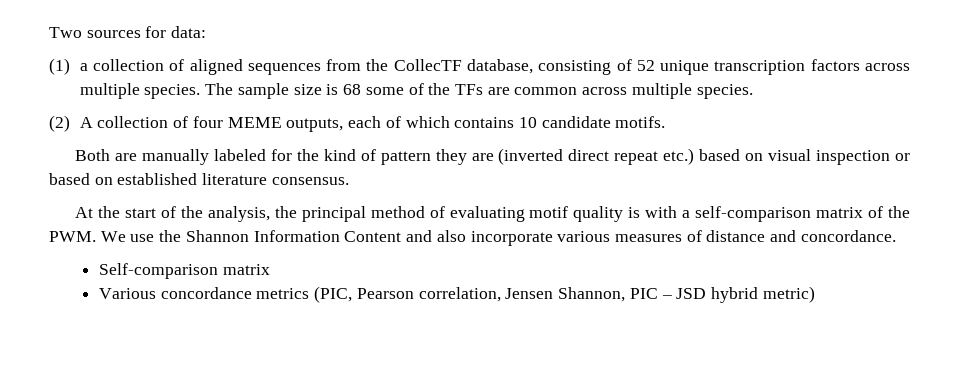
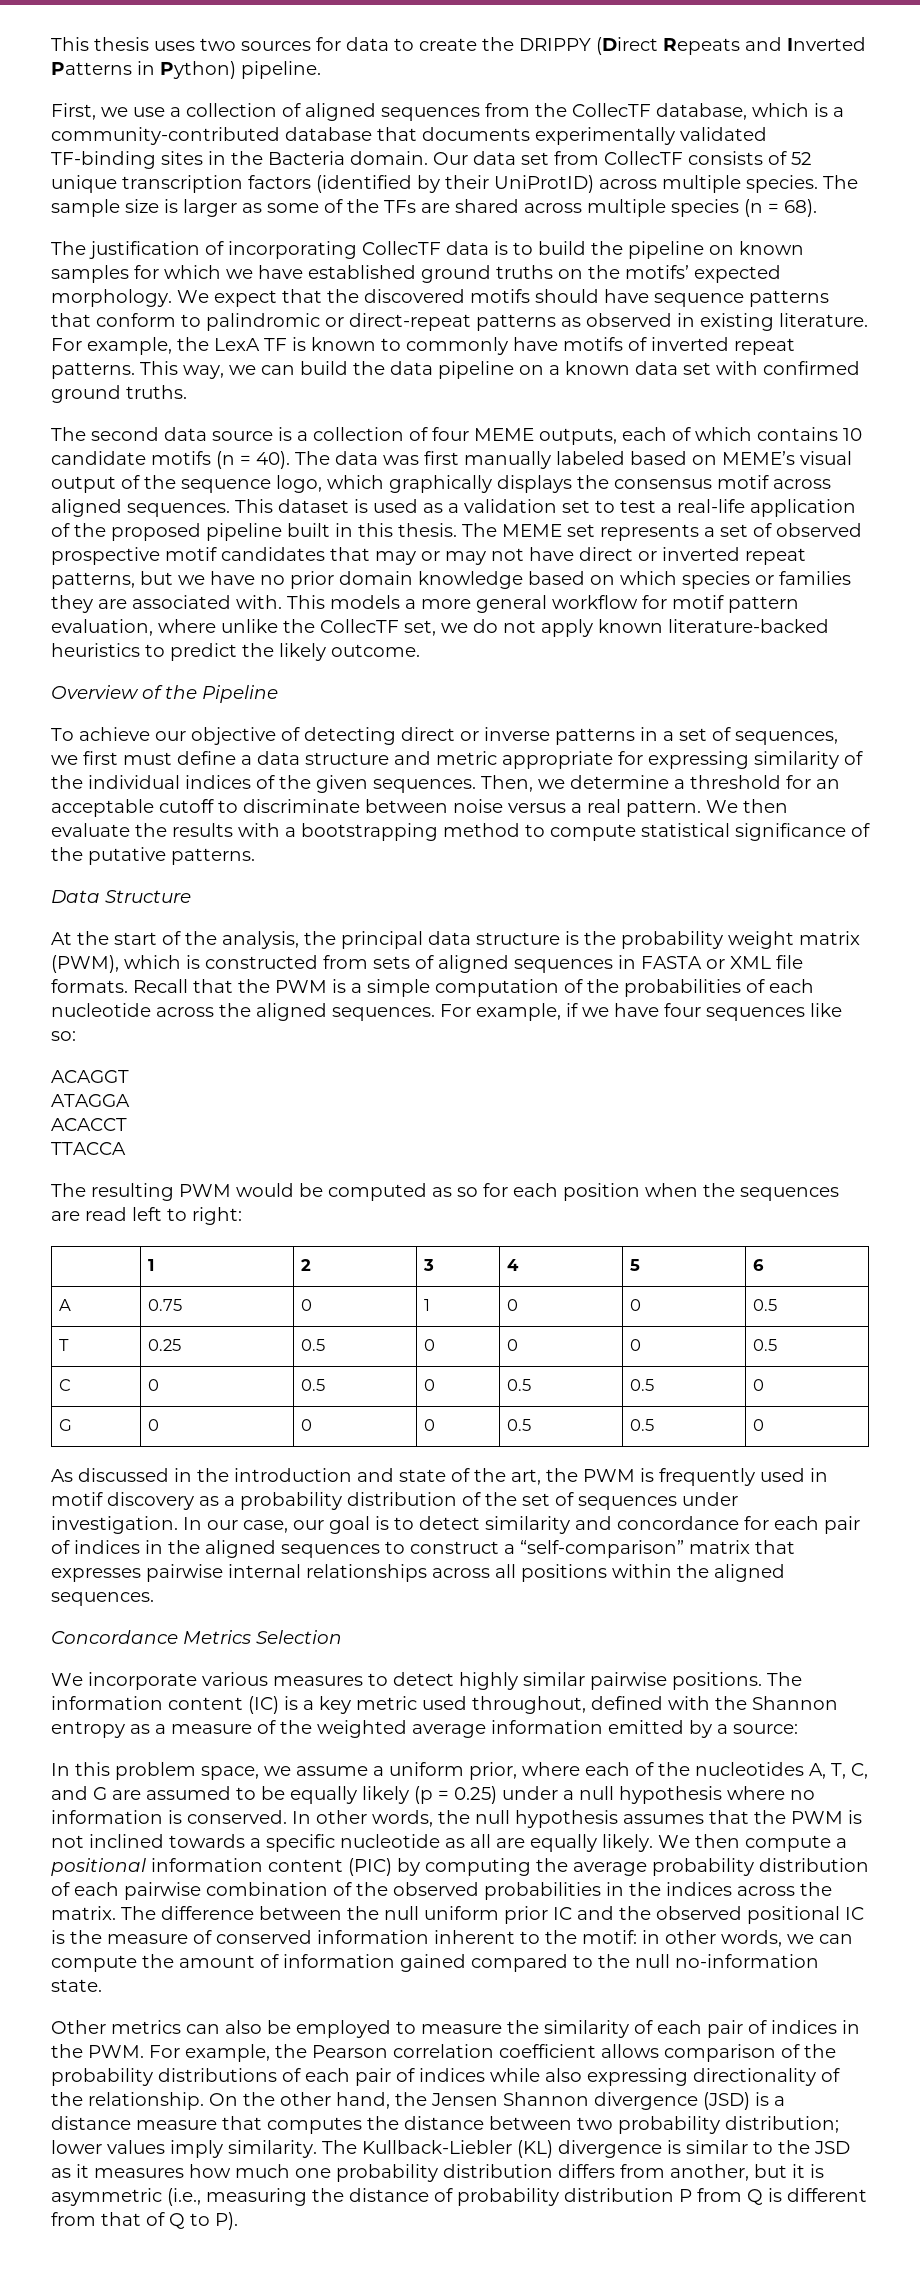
- Two sources for data:
- (1) a collection of aligned sequences from the CollecTF database, consisting of 52 unique transcription factors across multiple species.
+ This thesis uses two sources for data to create the DRIPPY (Direct Repeats and Inverted Patterns in Python) pipeline.
+ First, we use a collection of aligned sequences from the CollecTF database, which is a community-contributed database that documents experimentally validated TF-binding sites in the Bacteria domain. Our data set from CollecTF consists of 52 unique transcription factors (identified by their UniProtID) across multiple species.
- The sample size is 68 some of the TFs are common across multiple species.
- (2) A collection of four MEME outputs, each of which contains 10 candidate motifs.
- Both are manually labeled for the kind of pattern they are (inverted direct repeat etc.) based on visual inspection or based on established literature consensus.
+ The sample size is larger as some of the TFs are shared across multiple species (n = 68).
+ The justification of incorporating CollecTF data is to build the pipeline on known samples for which we have established ground truths on the motifs’ expected morphology. We expect that the discovered motifs should have sequence patterns that conform to palindromic or direct-repeat patterns as observed in existing literature. For example, the LexA TF is known to commonly have motifs of inverted repeat patterns. This way, we can build the data pipeline on a known data set with confirmed ground truths.
+ The second data source is a collection of four MEME outputs, each of which contains 10 candidate motifs (n = 40). The data was first manually labeled based on MEME’s visual output of the sequence logo, which graphically displays the consensus motif across aligned sequences. This dataset is used as a validation set to test a real-life application of the proposed pipeline built in this thesis. The MEME set represents a set of observed prospective motif candidates that may or may not have direct or inverted repeat patterns, but we have no prior domain knowledge based on which species or families they are associated with. This models a more general workflow for motif pattern evaluation, where unlike the CollecTF set, we do not apply known literature-backed heuristics to predict the likely outcome.
+ Overview of the Pipeline
+ To achieve our objective of detecting direct or inverse patterns in a set of sequences, we first must define a data structure and metric appropriate for expressing similarity of the individual indices of the given sequences. Then, we determine a threshold for an acceptable cutoff to discriminate between noise versus a real pattern. We then evaluate the results with a bootstrapping method to compute statistical significance of the putative patterns.
+ Data Structure
- At the start of the analysis, the principal method of evaluating motif quality is with a self-comparison matrix of the PWM. We use the Shannon Information Content and also incorporate various measures of distance and concordance.
- Self-comparison matrix
- Various concordance metrics (PIC, Pearson correlation, Jensen Shannon, PIC – JSD hybrid metric)
+ At the start of the analysis, the principal data structure is the probability weight matrix (PWM), which is constructed from sets of aligned sequences in FASTA or XML file formats. Recall that the PWM is a simple computation of the probabilities of each nucleotide across the aligned sequences. For example, if we have four sequences like so:
+ ACAGGT
+ ATAGGA
+ ACACCT
+ TTACCA
+ The resulting PWM would be computed as so for each position when the sequences are read left to right:
+ | 1 | 2 | 3 | 4 | 5 | 6
+ A | 0.75 | 0 | 1 | 0 | 0 | 0.5
+ T | 0.25 | 0.5 | 0 | 0 | 0 | 0.5
+ C | 0 | 0.5 | 0 | 0.5 | 0.5 | 0
+ G | 0 | 0 | 0 | 0.5 | 0.5 | 0
+ As discussed in the introduction and state of the art, the PWM is frequently used in motif discovery as a probability distribution of the set of sequences under investigation. In our case, our goal is to detect similarity and concordance for each pair of indices in the aligned sequences to construct a “self-comparison” matrix that expresses pairwise internal relationships across all positions within the aligned sequences.
+ Concordance Metrics Selection
+ We incorporate various measures to detect highly similar pairwise positions. The information content (IC) is a key metric used throughout, defined with the Shannon entropy as a measure of the weighted average information emitted by a source:
+ In this problem space, we assume a uniform prior, where each of the nucleotides A, T, C, and G are assumed to be equally likely (p = 0.25) under a null hypothesis where no information is conserved. In other words, the null hypothesis assumes that the PWM is not inclined towards a specific nucleotide as all are equally likely. We then compute a positional information content (PIC) by computing the average probability distribution of each pairwise combination of the observed probabilities in the indices across the matrix. The difference between the null uniform prior IC and the observed positional IC is the measure of conserved information inherent to the motif: in other words, we can compute the amount of information gained compared to the null no-information state.
+ Other metrics can also be employed to measure the similarity of each pair of indices in the PWM. For example, the Pearson correlation coefficient allows comparison of the probability distributions of each pair of indices while also expressing directionality of the relationship. On the other hand, the Jensen Shannon divergence (JSD) is a distance measure that computes the distance between two probability distribution; lower values imply similarity. The Kullback-Liebler (KL) divergence is similar to the JSD as it measures how much one probability distribution differs from another, but it is asymmetric (i.e., measuring the distance of probability distribution P from Q is different from that of Q to P).

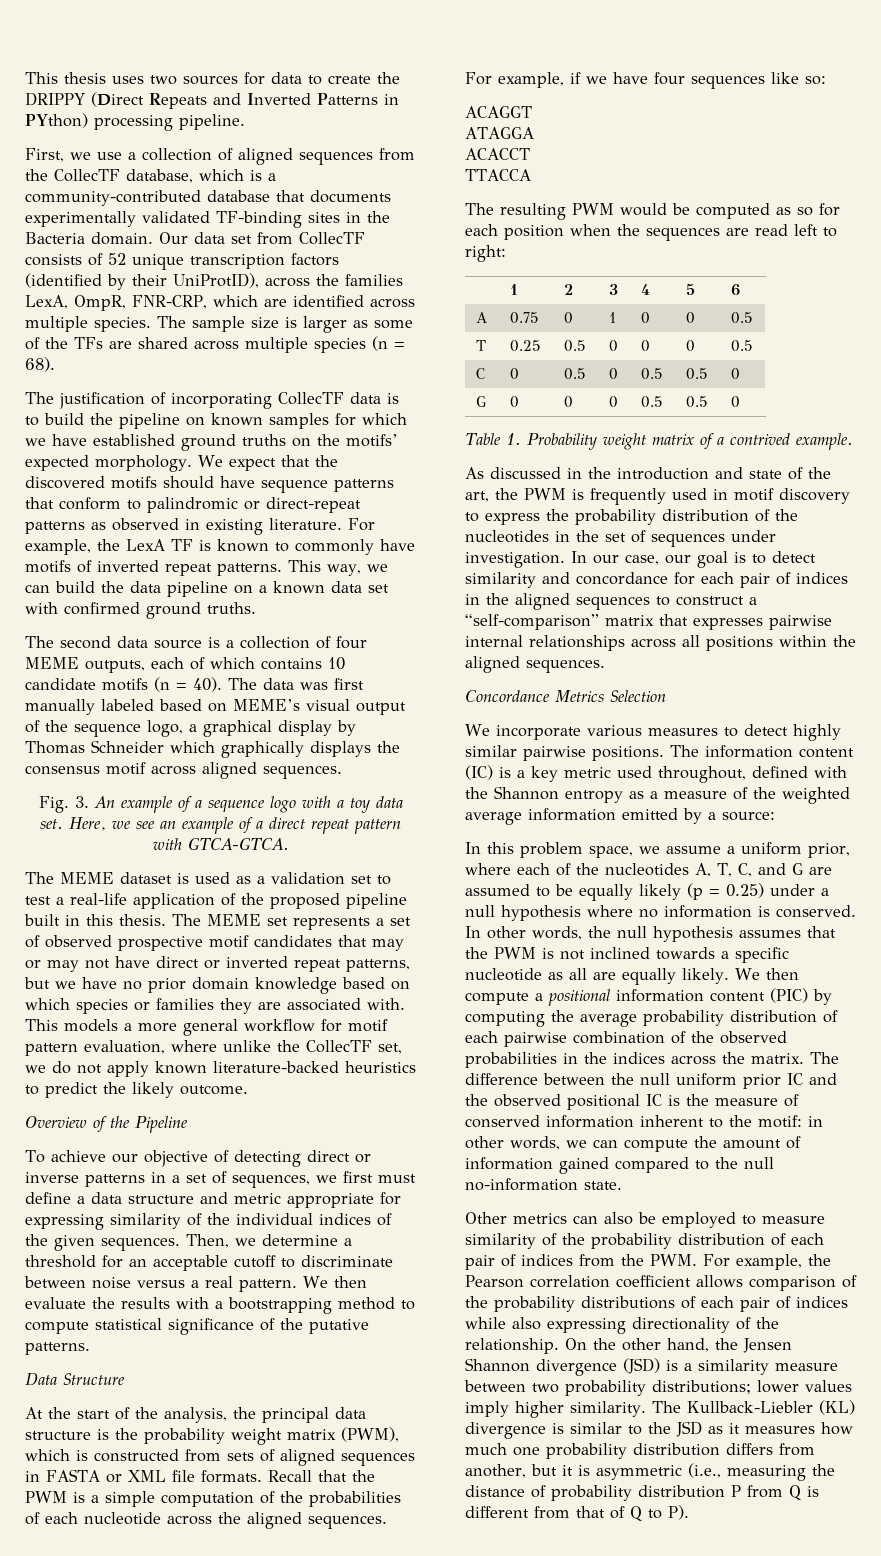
- This thesis uses two sources for data to create the DRIPPY (Direct Repeats and Inverted Patterns in Python) pipeline.
+ This thesis uses two sources for data to create the DRIPPY (Direct Repeats and Inverted Patterns in PYthon) processing pipeline.
- Our data set from CollecTF consists of 52 unique transcription factors (identified by their UniProtID) across multiple species.
+ Our data set from CollecTF consists of 52 unique transcription factors (identified by their UniProtID), across the families LexA, OmpR, FNR-CRP, which are identified across multiple species.
- The data was first manually labeled based on MEME’s visual output of the sequence logo, which graphically displays the consensus motif across aligned sequences. This dataset is used as a validation set to test a real-life application of the proposed pipeline built in this thesis.
+ The data was first manually labeled based on MEME’s visual output of the sequence logo, a graphical display by Thomas Schneider which graphically displays the consensus motif across aligned sequences.
+ Fig. 3. An example of a sequence logo with a toy data set. Here, we see an example of a direct repeat pattern with GTCA-GTCA.
+ The MEME dataset is used as a validation set to test a real-life application of the proposed pipeline built in this thesis.
+ Table 1. Probability weight matrix of a contrived example.
- As discussed in the introduction and state of the art, the PWM is frequently used in motif discovery as a probability distribution of the set of sequences under investigation.
+ As discussed in the introduction and state of the art, the PWM is frequently used in motif discovery to express the probability distribution of the nucleotides in the set of sequences under investigation.
- Other metrics can also be employed to measure the similarity of each pair of indices in the PWM. For example, the Pearson correlation coefficient allows comparison of the probability distributions of each pair of indices while also expressing directionality of the relationship.
+ Other metrics can also be employed to measure similarity of the probability distribution of each pair of indices from the PWM. For example, the Pearson correlation coefficient allows comparison of the probability distributions of each pair of indices while also expressing directionality of the relationship.
- On the other hand, the Jensen Shannon divergence (JSD) is a distance measure that computes the distance between two probability distribution; lower values imply similarity.
+ On the other hand, the Jensen Shannon divergence (JSD) is a similarity measure between two probability distributions; lower values imply higher similarity.

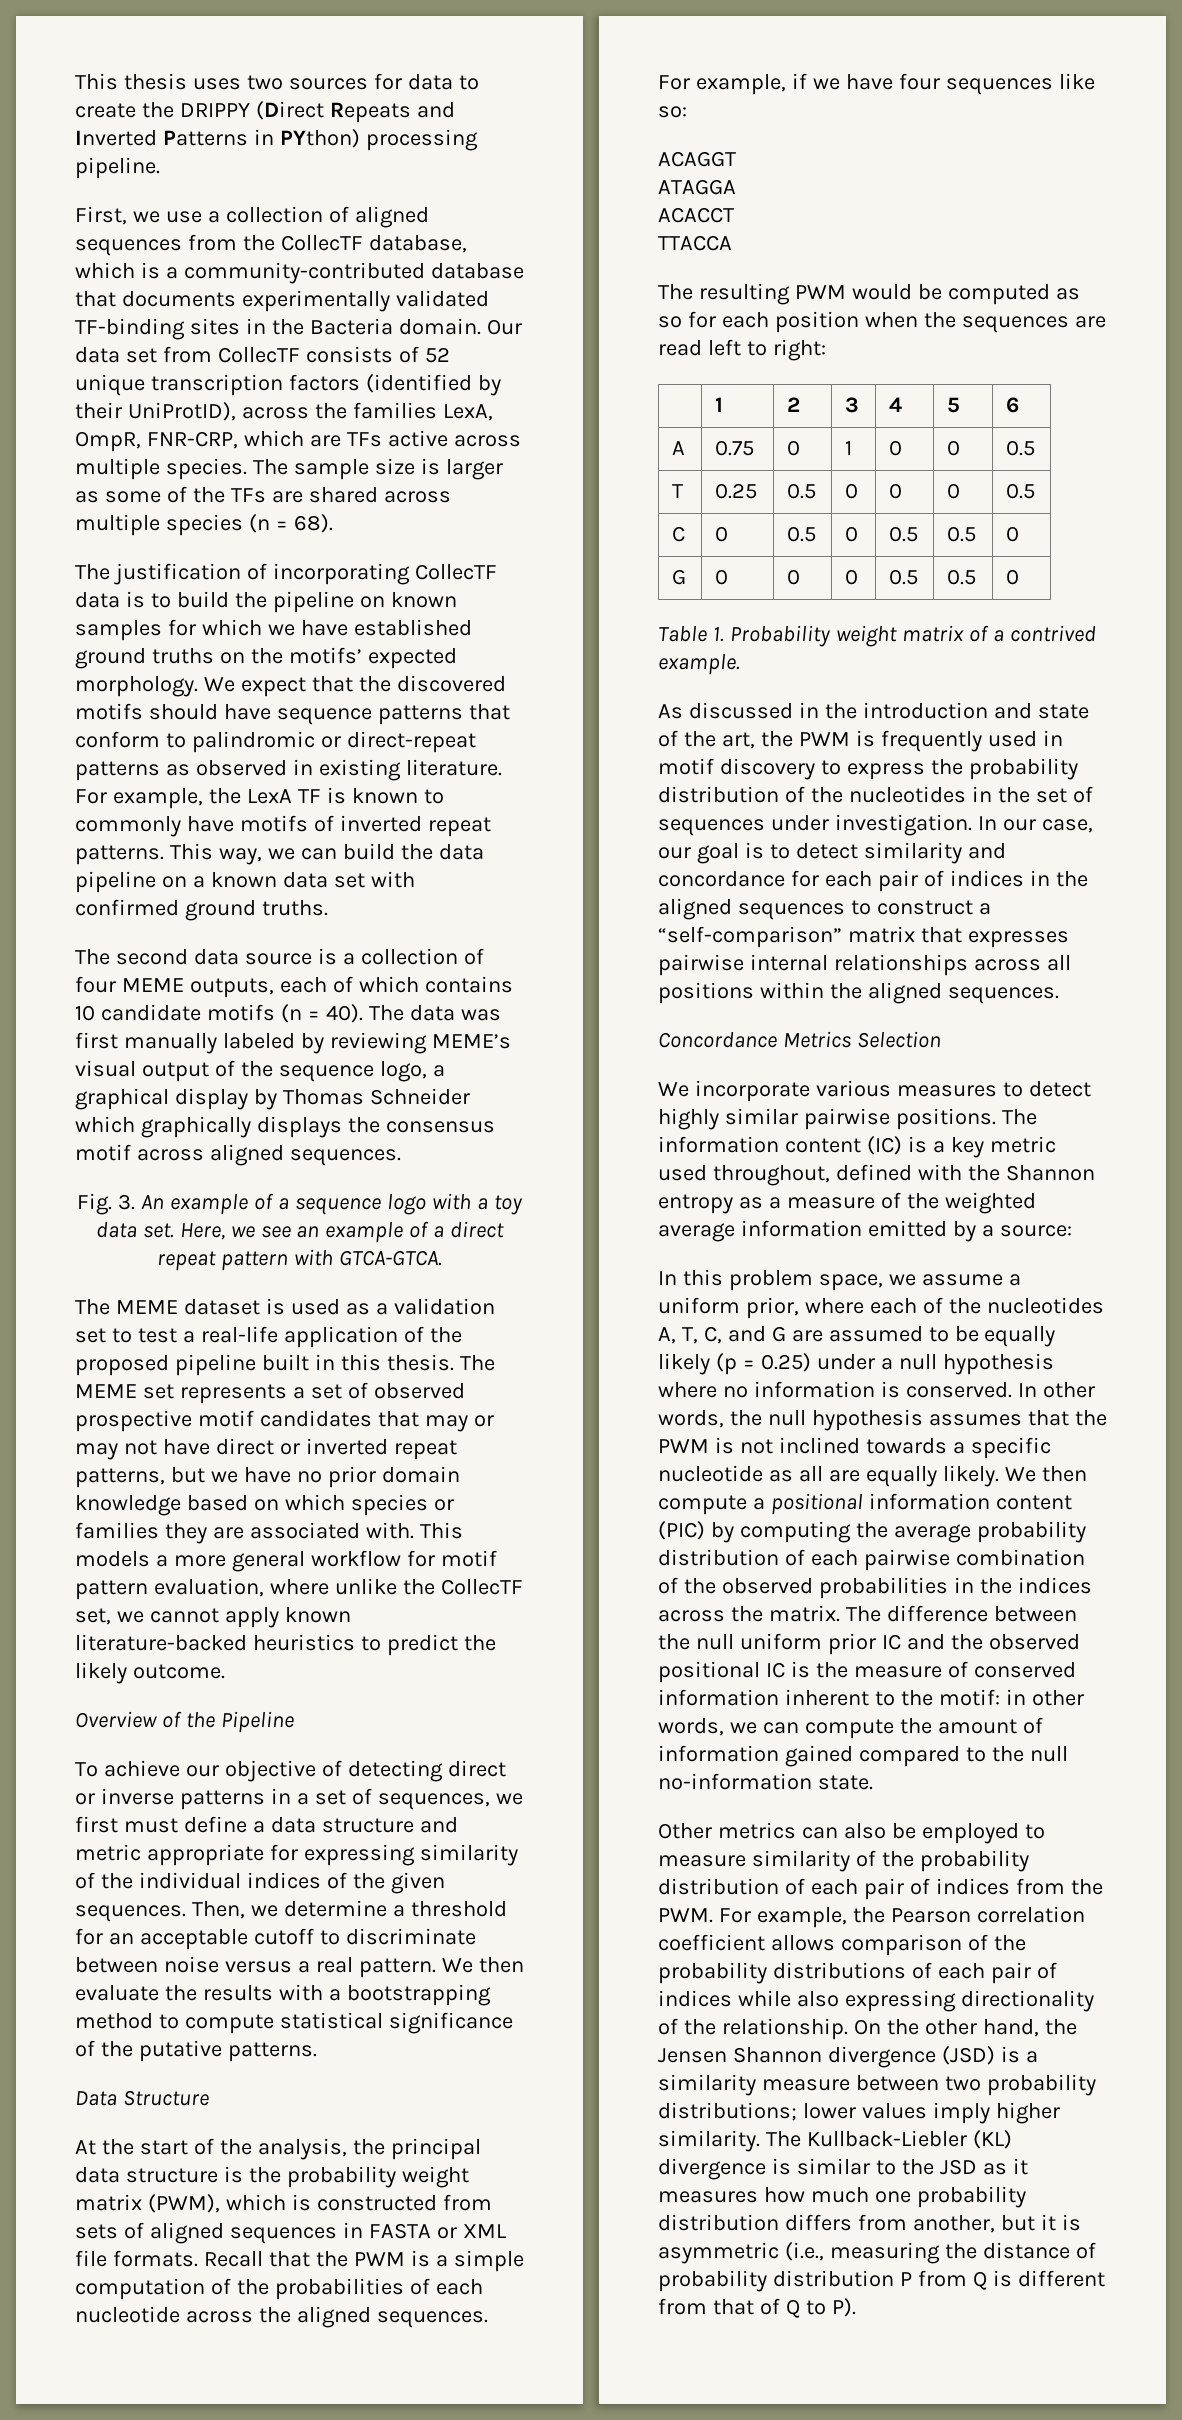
- Our data set from CollecTF consists of 52 unique transcription factors (identified by their UniProtID), across the families LexA, OmpR, FNR-CRP, which are identified across multiple species.
+ Our data set from CollecTF consists of 52 unique transcription factors (identified by their UniProtID), across the families LexA, OmpR, FNR-CRP, which are TFs active across multiple species.
- The data was first manually labeled based on MEME’s visual output of the sequence logo, a graphical display by Thomas Schneider which graphically displays the consensus motif across aligned sequences.
+ The data was first manually labeled by reviewing MEME’s visual output of the sequence logo, a graphical display by Thomas Schneider which graphically displays the consensus motif across aligned sequences.
- This models a more general workflow for motif pattern evaluation, where unlike the CollecTF set, we do not apply known literature-backed heuristics to predict the likely outcome.
+ This models a more general workflow for motif pattern evaluation, where unlike the CollecTF set, we cannot apply known literature-backed heuristics to predict the likely outcome.

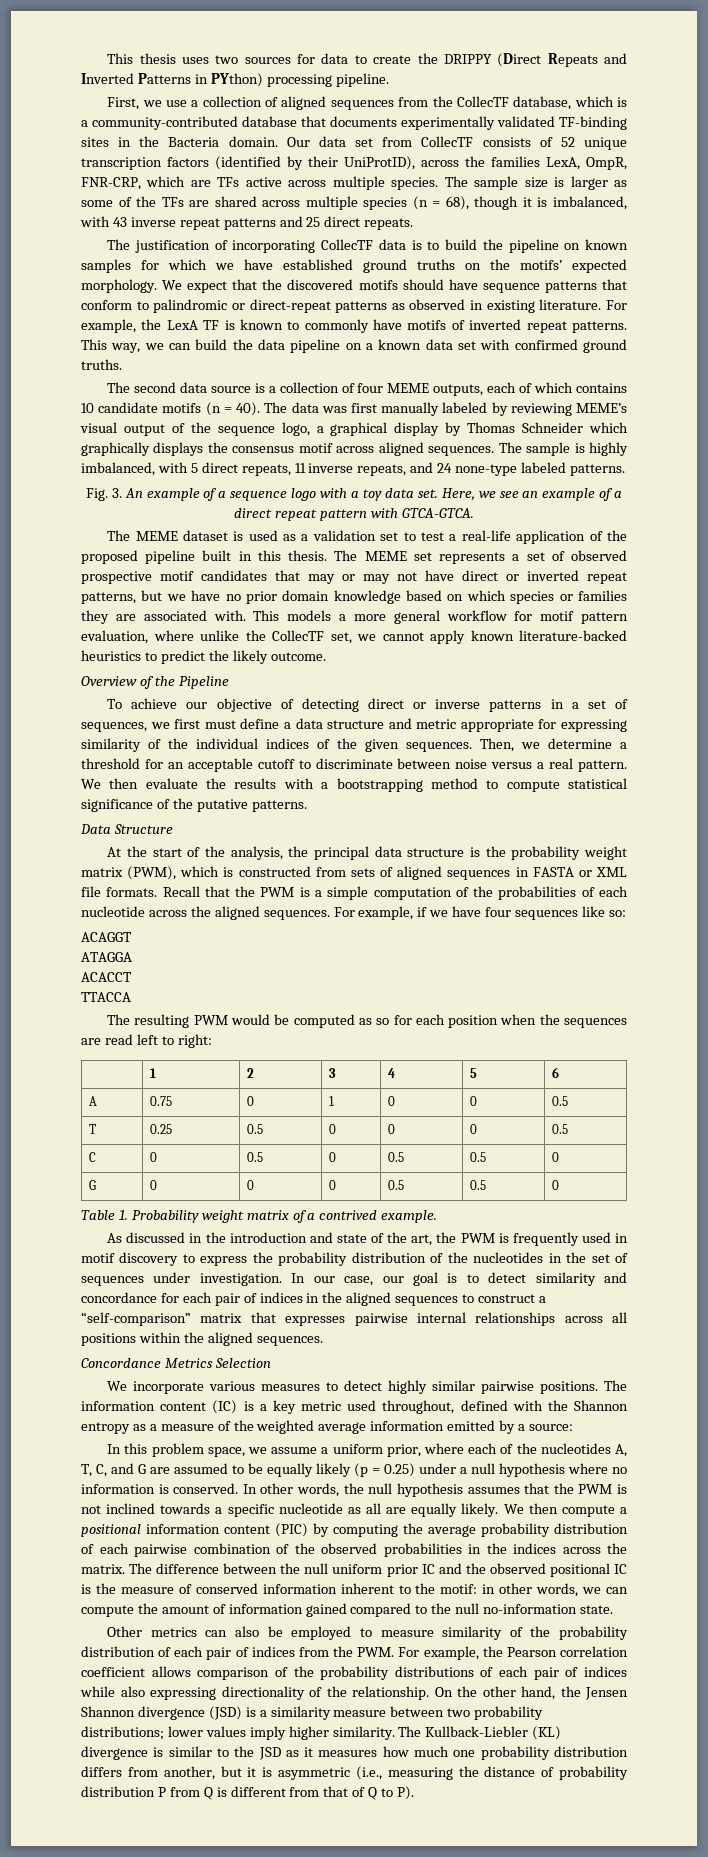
- The sample size is larger as some of the TFs are shared across multiple species (n = 68).
+ The sample size is larger as some of the TFs are shared across multiple species (n = 68), though it is imbalanced, with 43 inverse repeat patterns and 25 direct repeats.
+ The sample is highly imbalanced, with 5 direct repeats, 11 inverse repeats, and 24 none-type labeled patterns.

